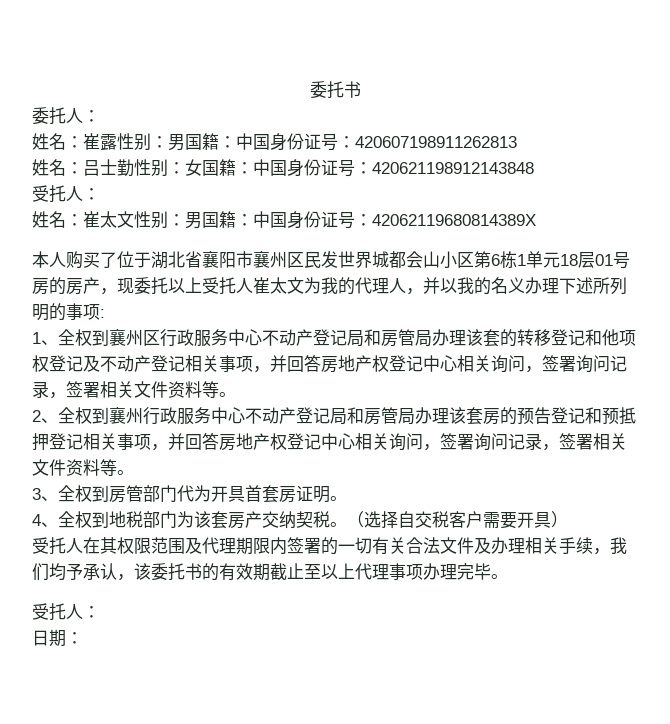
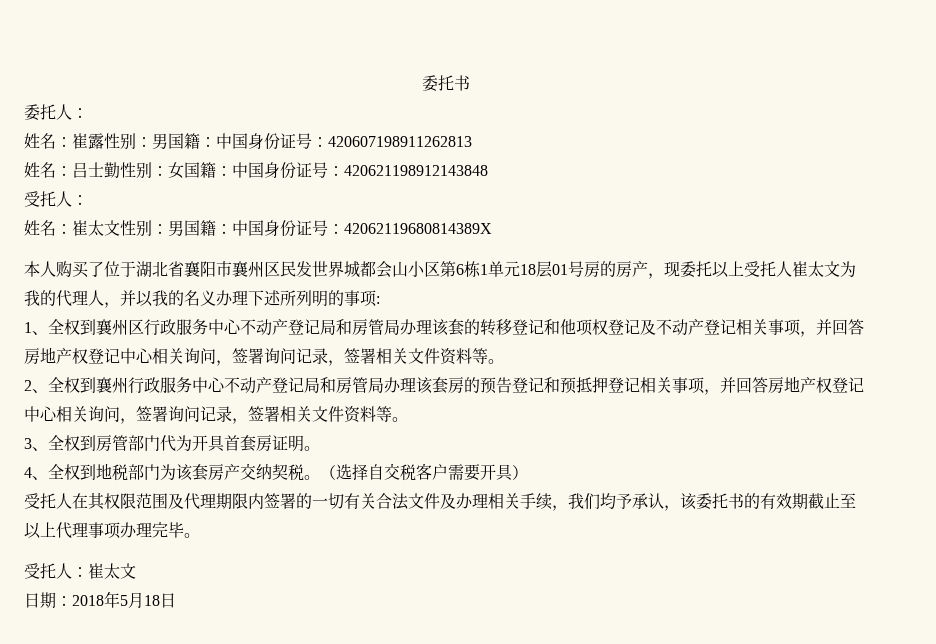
  受托人在其权限范围及代理期限内签署的一切有关合法文件及办理相关手续，我们均予承认，该委托书的有效期截止至以上代理事项办理完毕。
- 受托人：
+ 受托人：崔太文
- 日期：
+ 日期：2018年5月18日

